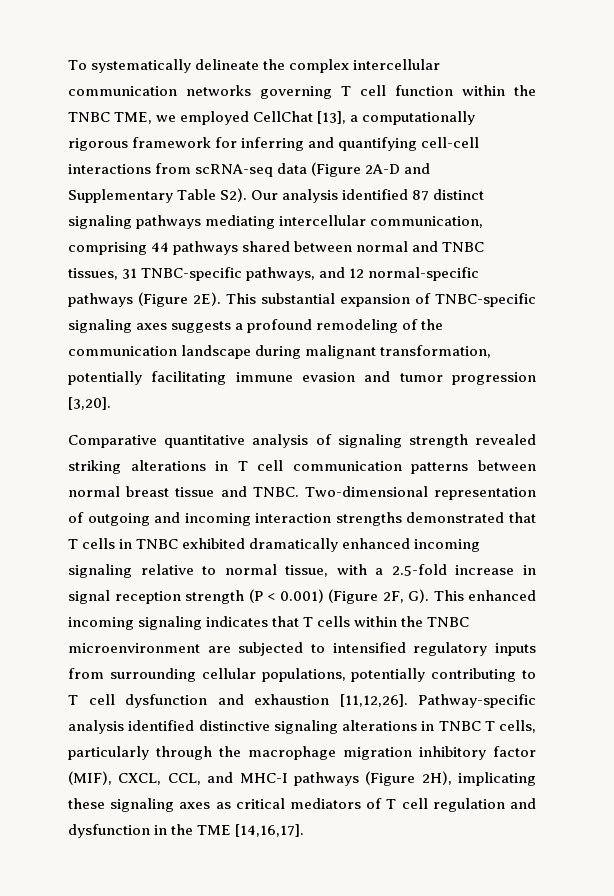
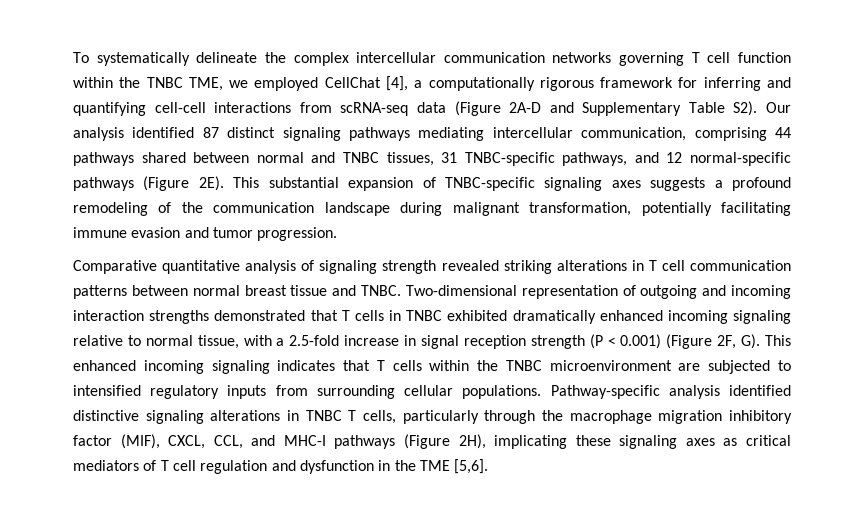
- To systematically delineate the complex intercellular communication networks governing T cell function within the TNBC TME, we employed CellChat [13], a computationally rigorous framework for inferring and quantifying cell-cell interactions from scRNA-seq data (Figure 2A-D and Supplementary Table S2). Our analysis identified 87 distinct signaling pathways mediating intercellular communication, comprising 44 pathways shared between normal and TNBC tissues, 31 TNBC-specific pathways, and 12 normal-specific pathways (Figure 2E).
+ To systematically delineate the complex intercellular communication networks governing T cell function within the TNBC TME, we employed CellChat [4], a computationally rigorous framework for inferring and quantifying cell-cell interactions from scRNA-seq data (Figure 2A-D and Supplementary Table S2). Our analysis identified 87 distinct signaling pathways mediating intercellular communication, comprising 44 pathways shared between normal and TNBC tissues, 31 TNBC-specific pathways, and 12 normal-specific pathways (Figure 2E).
- This substantial expansion of TNBC-specific signaling axes suggests a profound remodeling of the communication landscape during malignant transformation, potentially facilitating immune evasion and tumor progression [3,20].
+ This substantial expansion of TNBC-specific signaling axes suggests a profound remodeling of the communication landscape during malignant transformation, potentially facilitating immune evasion and tumor progression.
- Two-dimensional representation of outgoing and incoming interaction strengths demonstrated that T cells in TNBC exhibited dramatically enhanced incoming signaling relative to normal tissue, with a 2.5-fold increase in signal reception strength (P < 0.001) (Figure 2F, G). This enhanced incoming signaling indicates that T cells within the TNBC microenvironment are subjected to intensified regulatory inputs from surrounding cellular populations, potentially contributing to T cell dysfunction and exhaustion [11,12,26].
+ Two-dimensional representation of outgoing and incoming interaction strengths demonstrated that T cells in TNBC exhibited dramatically enhanced incoming signaling relative to normal tissue, with a 2.5-fold increase in signal reception strength (P < 0.001) (Figure 2F, G). This enhanced incoming signaling indicates that T cells within the TNBC microenvironment are subjected to intensified regulatory inputs from surrounding cellular populations.
- Pathway-specific analysis identified distinctive signaling alterations in TNBC T cells, particularly through the macrophage migration inhibitory factor (MIF), CXCL, CCL, and MHC-I pathways (Figure 2H), implicating these signaling axes as critical mediators of T cell regulation and dysfunction in the TME [14,16,17].
+ Pathway-specific analysis identified distinctive signaling alterations in TNBC T cells, particularly through the macrophage migration inhibitory factor (MIF), CXCL, CCL, and MHC-I pathways (Figure 2H), implicating these signaling axes as critical mediators of T cell regulation and dysfunction in the TME [5,6].

